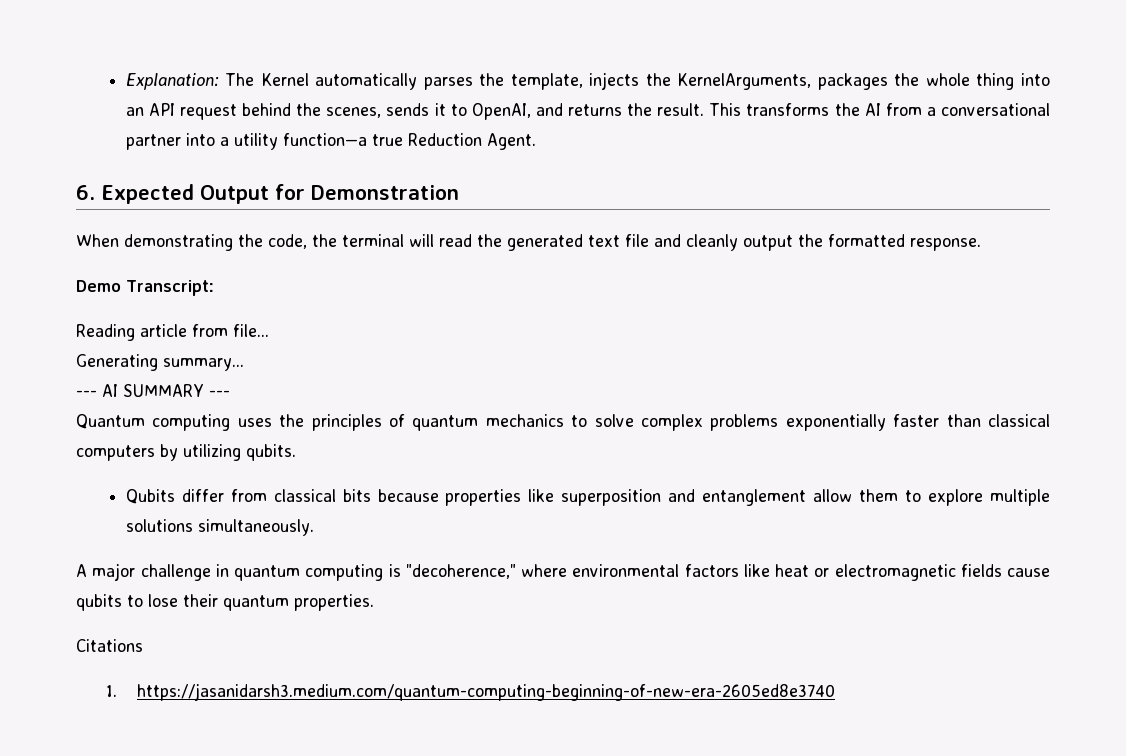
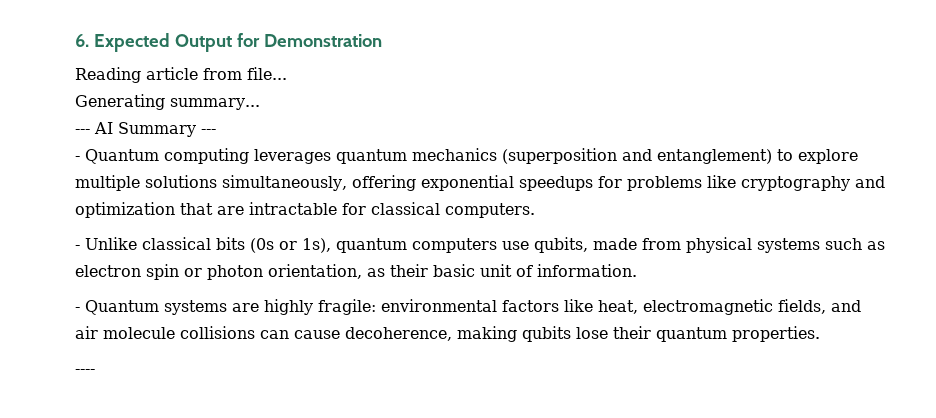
- Explanation: The Kernel automatically parses the template, injects the KernelArguments, packages the whole thing into an API request behind the scenes, sends it to OpenAI, and returns the result. This transforms the AI from a conversational partner into a utility function—a true Reduction Agent.
- When demonstrating the code, the terminal will read the generated text file and cleanly output the formatted response.
- Demo Transcript:
- --- AI SUMMARY ---
+ --- AI Summary ---
- Quantum computing uses the principles of quantum mechanics to solve complex problems exponentially faster than classical computers by utilizing qubits.
- Qubits differ from classical bits because properties like superposition and entanglement allow them to explore multiple solutions simultaneously.
- A major challenge in quantum computing is "decoherence," where environmental factors like heat or electromagnetic fields cause qubits to lose their quantum properties.
+ - Quantum computing leverages quantum mechanics (superposition and entanglement) to explore multiple solutions simultaneously, offering exponential speedups for problems like cryptography and optimization that are intractable for classical computers.
+ - Unlike classical bits (0s or 1s), quantum computers use qubits, made from physical systems such as electron spin or photon orientation, as their basic unit of information.
+ - Quantum systems are highly fragile: environmental factors like heat, electromagnetic fields, and air molecule collisions can cause decoherence, making qubits lose their quantum properties.
- Citations
- 1. https://jasanidarsh3.medium.com/quantum-computing-beginning-of-new-era-2605ed8e3740
+ ----

